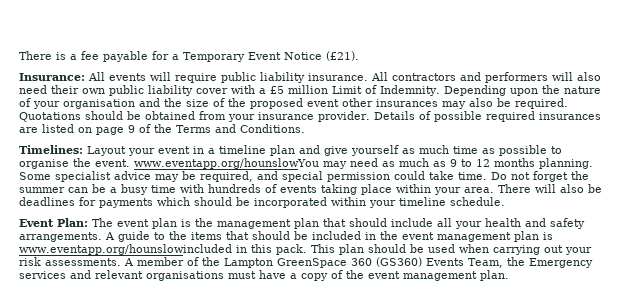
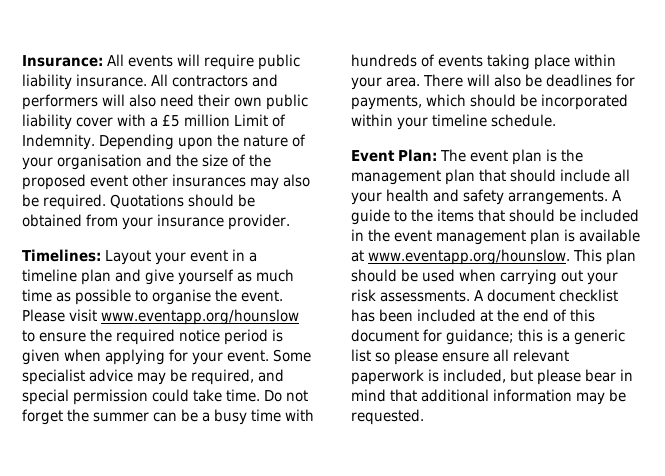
- There is a fee payable for a Temporary Event Notice (£21).
- Details of possible required insurances are listed on page 9 of the Terms and Conditions.
- Timelines: Layout your event in a timeline plan and give yourself as much time as possible to organise the event. www.eventapp.org/hounslowYou may need as much as 9 to 12 months planning.
+ Timelines: Layout your event in a timeline plan and give yourself as much time as possible to organise the event. Please visit www.eventapp.org/hounslow to ensure the required notice period is given when applying for your event.
- There will also be deadlines for payments which should be incorporated within your timeline schedule.
+ There will also be deadlines for payments, which should be incorporated within your timeline schedule.
- A guide to the items that should be included in the event management plan is www.eventapp.org/hounslowincluded in this pack. This plan should be used when carrying out your risk assessments.
+ A guide to the items that should be included in the event management plan is available at www.eventapp.org/hounslow. This plan should be used when carrying out your risk assessments.
- A member of the Lampton GreenSpace 360 (GS360) Events Team, the Emergency services and relevant organisations must have a copy of the event management plan.
+ A document checklist has been included at the end of this document for guidance; this is a generic list so please ensure all relevant paperwork is included, but please bear in mind that additional information may be requested.

